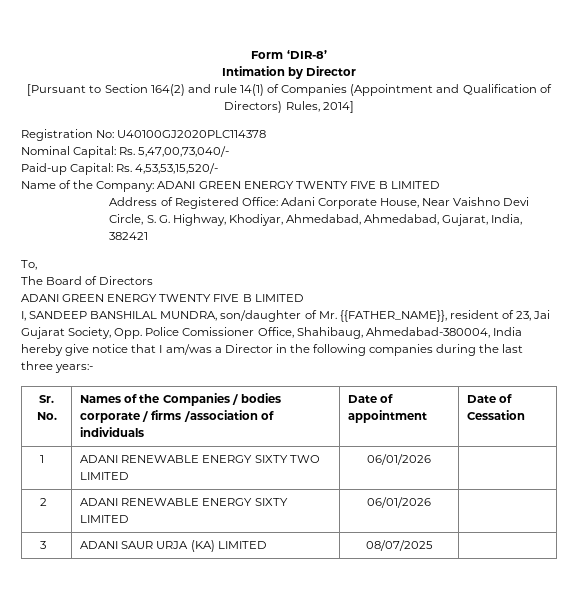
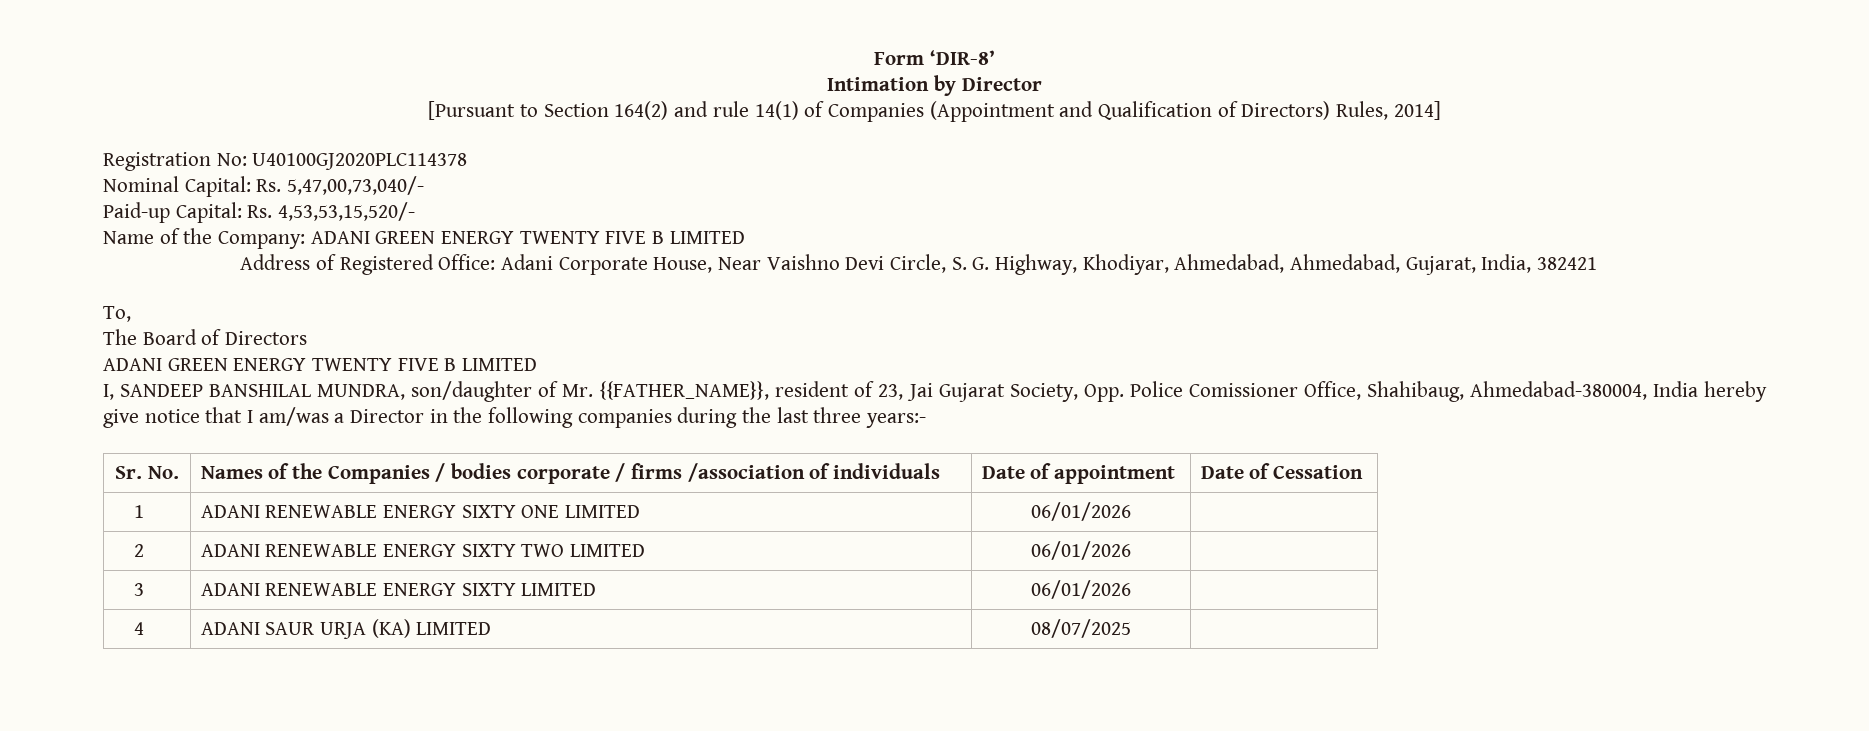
- 1 | ADANI RENEWABLE ENERGY SIXTY TWO LIMITED | 06/01/2026 |
+ 1 | ADANI RENEWABLE ENERGY SIXTY ONE LIMITED | 06/01/2026 |
- 2 | ADANI RENEWABLE ENERGY SIXTY LIMITED | 06/01/2026 |
+ 2 | ADANI RENEWABLE ENERGY SIXTY TWO LIMITED | 06/01/2026 |
- 3 | ADANI SAUR URJA (KA) LIMITED | 08/07/2025 |
+ 3 | ADANI RENEWABLE ENERGY SIXTY LIMITED | 06/01/2026 |
+ 4 | ADANI SAUR URJA (KA) LIMITED | 08/07/2025 |

